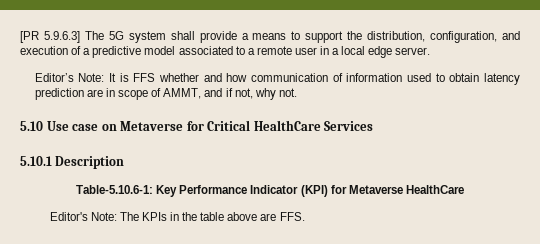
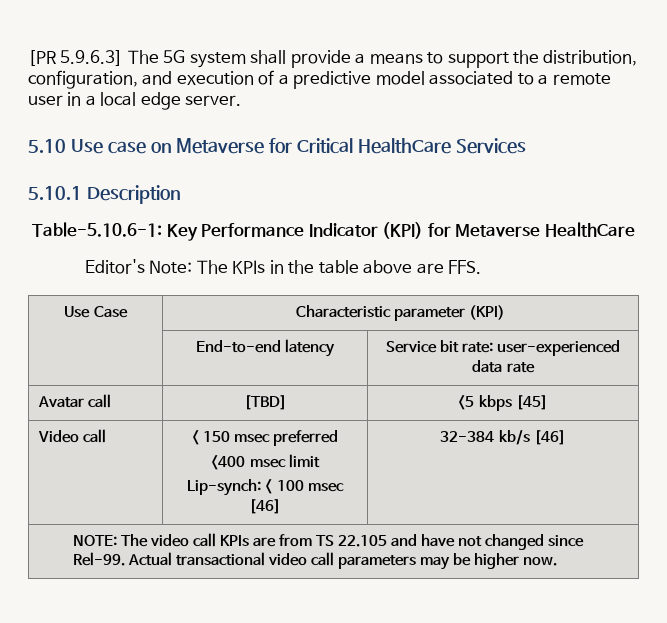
- Editor’s Note: It is FFS whether and how communication of information used to obtain latency prediction are in scope of AMMT, and if not, why not.
+ Use Case | Characteristic parameter (KPI)
+ | End-to-end latency | Service bit rate: user-experienced data rate
+ Avatar call | [TBD] | <5 kbps [45]
+ Video call | < 150 msec preferred
+ <400 msec limit
+ Lip-synch: < 100 msec [46] | 32-384 kb/s [46]
+ NOTE: The video call KPIs are from TS 22.105 and have not changed since Rel-99. Actual transactional video call parameters may be higher now.

